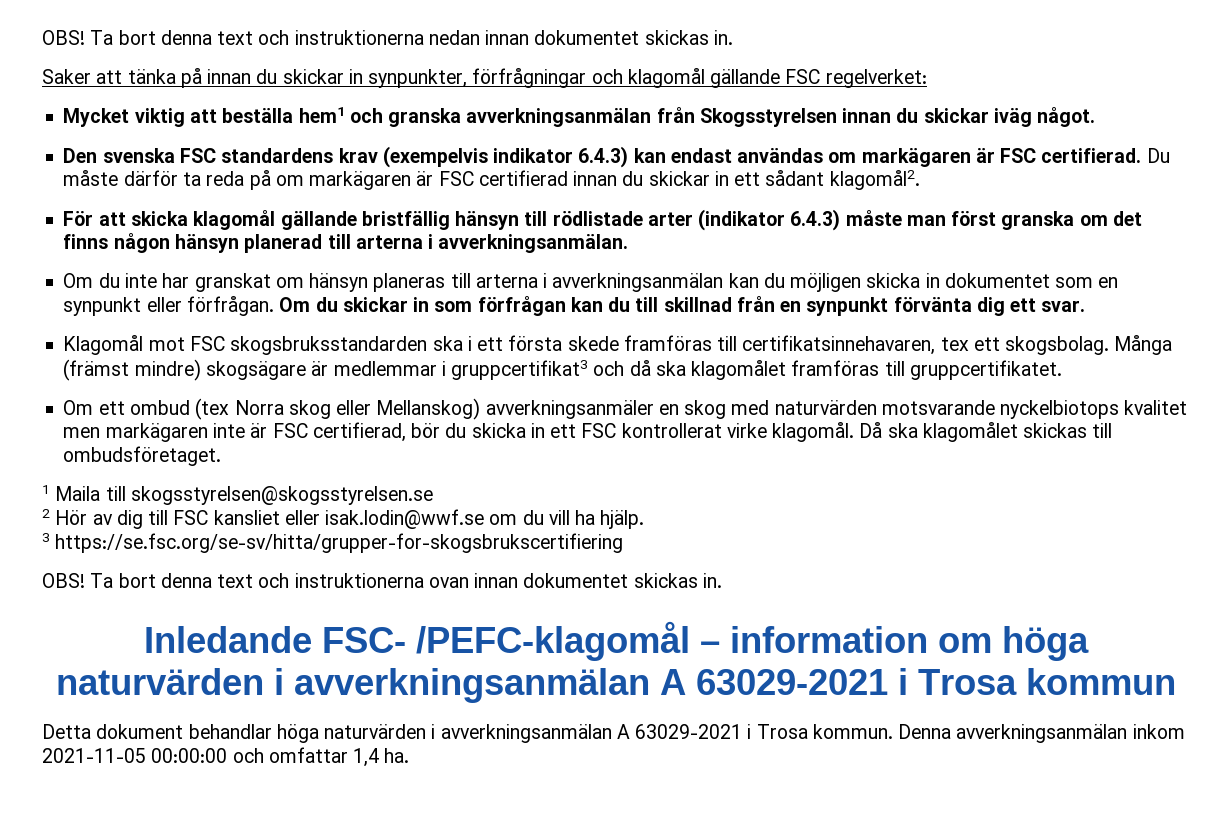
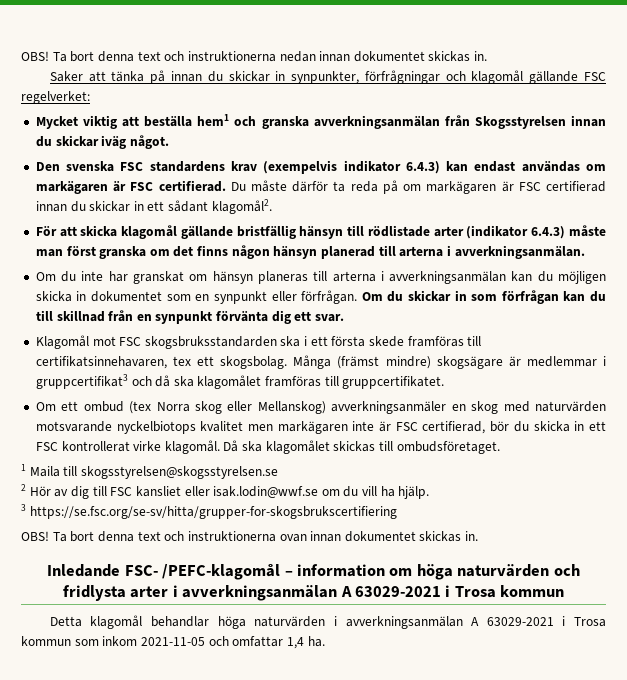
- Inledande FSC- /PEFC-klagomål – information om höga naturvärden i avverkningsanmälan A 63029-2021 i Trosa kommun
+ Inledande FSC- /PEFC-klagomål – information om höga naturvärden och fridlysta arter i avverkningsanmälan A 63029-2021 i Trosa kommun
- Detta dokument behandlar höga naturvärden i avverkningsanmälan A 63029-2021 i Trosa kommun. Denna avverkningsanmälan inkom 2021-11-05 00:00:00 och omfattar 1,4 ha.
+ Detta klagomål behandlar höga naturvärden i avverkningsanmälan A 63029-2021 i Trosa kommun som inkom 2021-11-05 och omfattar 1,4 ha.

